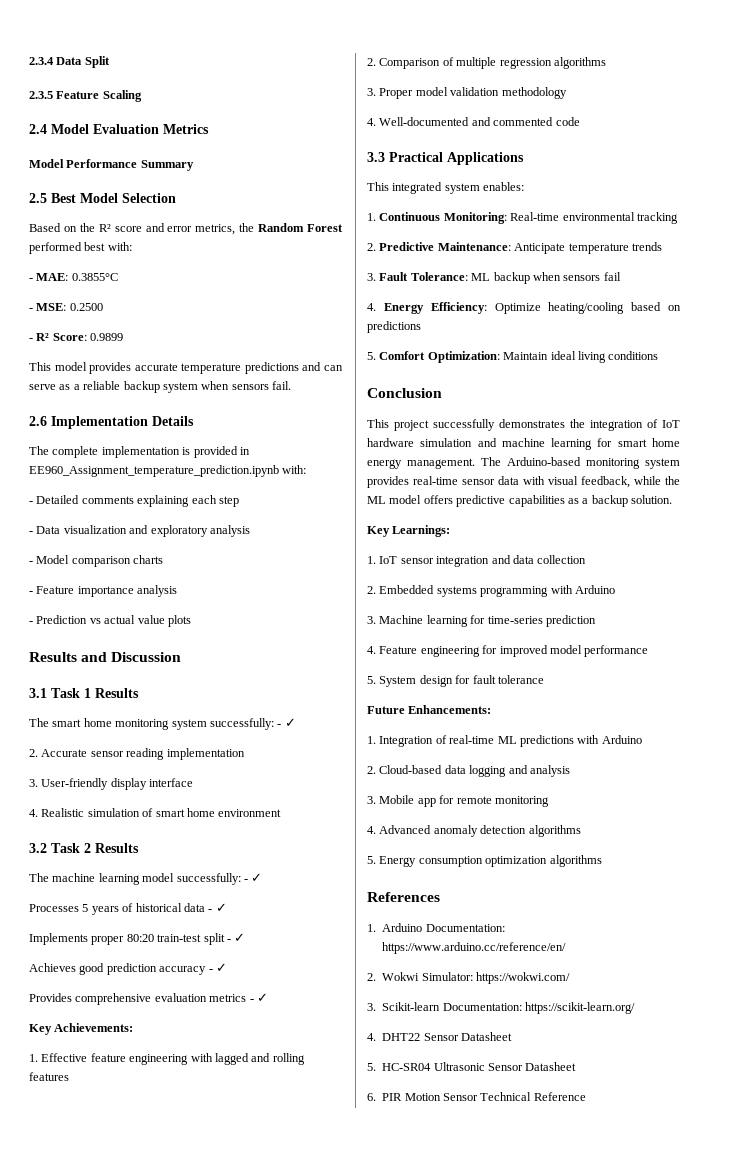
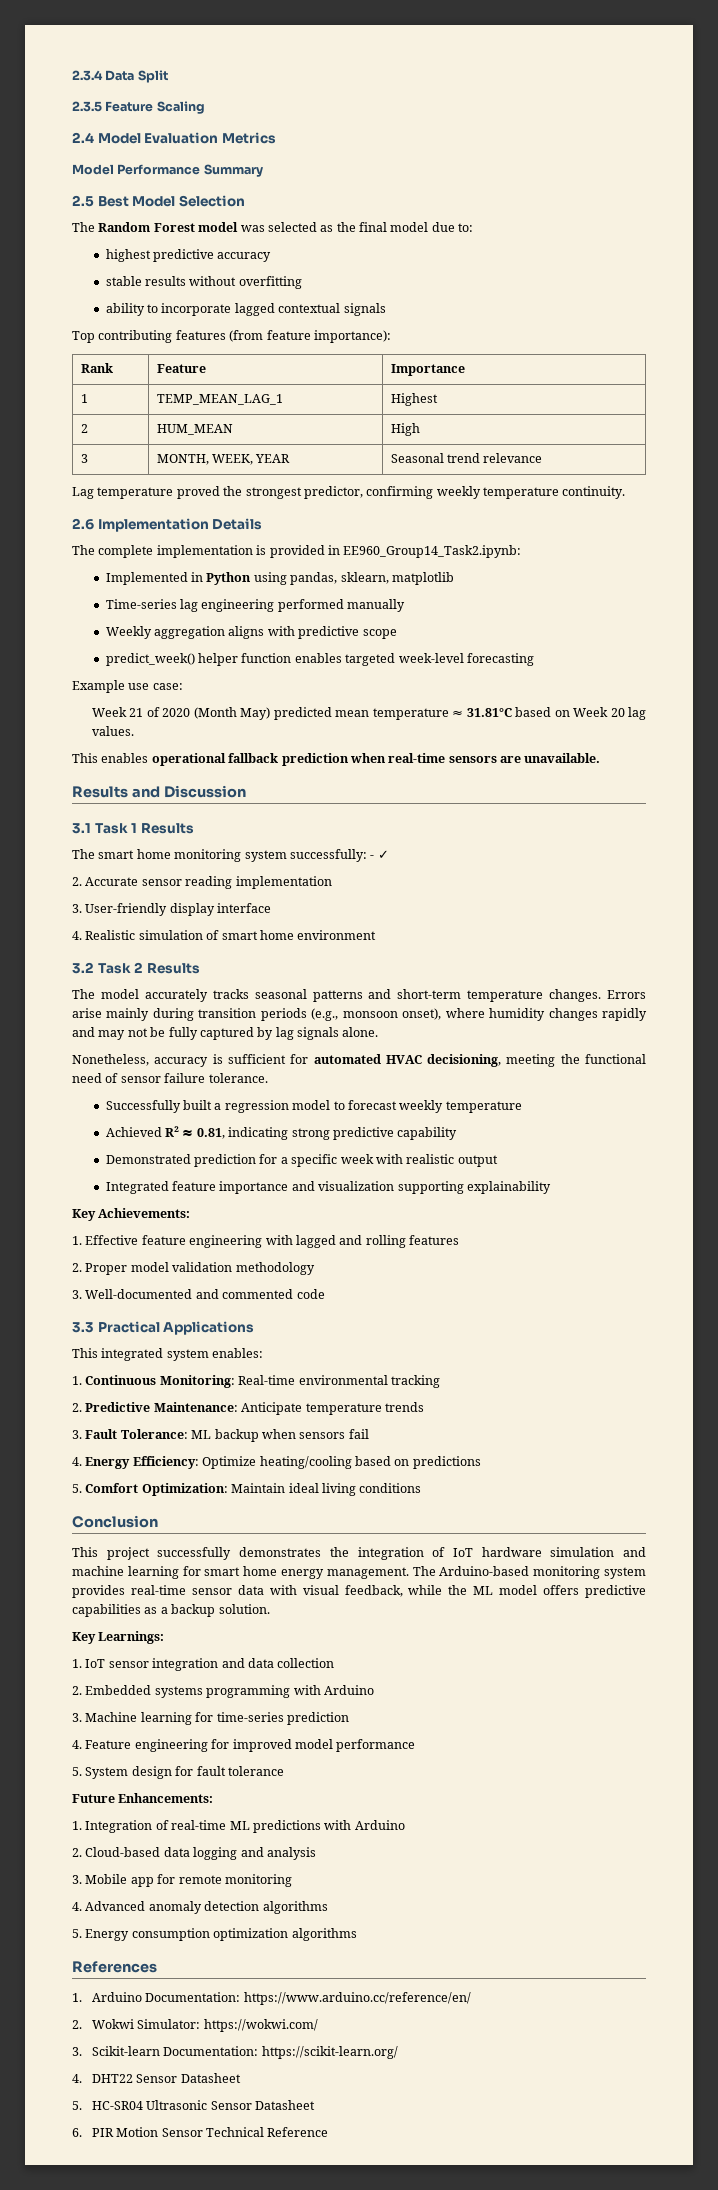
- Based on the R² score and error metrics, the Random Forest performed best with:
- - MAE: 0.3855°C
- - MSE: 0.2500
- - R² Score: 0.9899
- This model provides accurate temperature predictions and can serve as a reliable backup system when sensors fail.
+ The Random Forest model was selected as the final model due to:
+ highest predictive accuracy
+ stable results without overfitting
+ ability to incorporate lagged contextual signals
+ Top contributing features (from feature importance):
+ Rank | Feature | Importance
+ 1 | TEMP_MEAN_LAG_1 | Highest
+ 2 | HUM_MEAN | High
+ 3 | MONTH, WEEK, YEAR | Seasonal trend relevance
+ Lag temperature proved the strongest predictor, confirming weekly temperature continuity.
- The complete implementation is provided in EE960_Assignment_temperature_prediction.ipynb with:
- - Detailed comments explaining each step
- - Data visualization and exploratory analysis
- - Model comparison charts
- - Feature importance analysis
- - Prediction vs actual value plots
+ The complete implementation is provided in EE960_Group14_Task2.ipynb:
+ Implemented in Python using pandas, sklearn, matplotlib
+ Time-series lag engineering performed manually
+ Weekly aggregation aligns with predictive scope
+ predict_week() helper function enables targeted week-level forecasting
+ Example use case:
+ Week 21 of 2020 (Month May) predicted mean temperature ≈ 31.81°C based on Week 20 lag values.
+ This enables operational fallback prediction when real-time sensors are unavailable.
- The machine learning model successfully: - ✓
- Processes 5 years of historical data - ✓
- Implements proper 80:20 train-test split - ✓
- Achieves good prediction accuracy - ✓
- Provides comprehensive evaluation metrics - ✓
+ The model accurately tracks seasonal patterns and short-term temperature changes. Errors arise mainly during transition periods (e.g., monsoon onset), where humidity changes rapidly and may not be fully captured by lag signals alone.
+ Nonetheless, accuracy is sufficient for automated HVAC decisioning, meeting the functional need of sensor failure tolerance.
+ Successfully built a regression model to forecast weekly temperature
+ Achieved R² ≈ 0.81, indicating strong predictive capability
+ Demonstrated prediction for a specific week with realistic output
+ Integrated feature importance and visualization supporting explainability
- 2. Comparison of multiple regression algorithms
- 3. Proper model validation methodology
+ 2. Proper model validation methodology
- 4. Well-documented and commented code
+ 3. Well-documented and commented code

